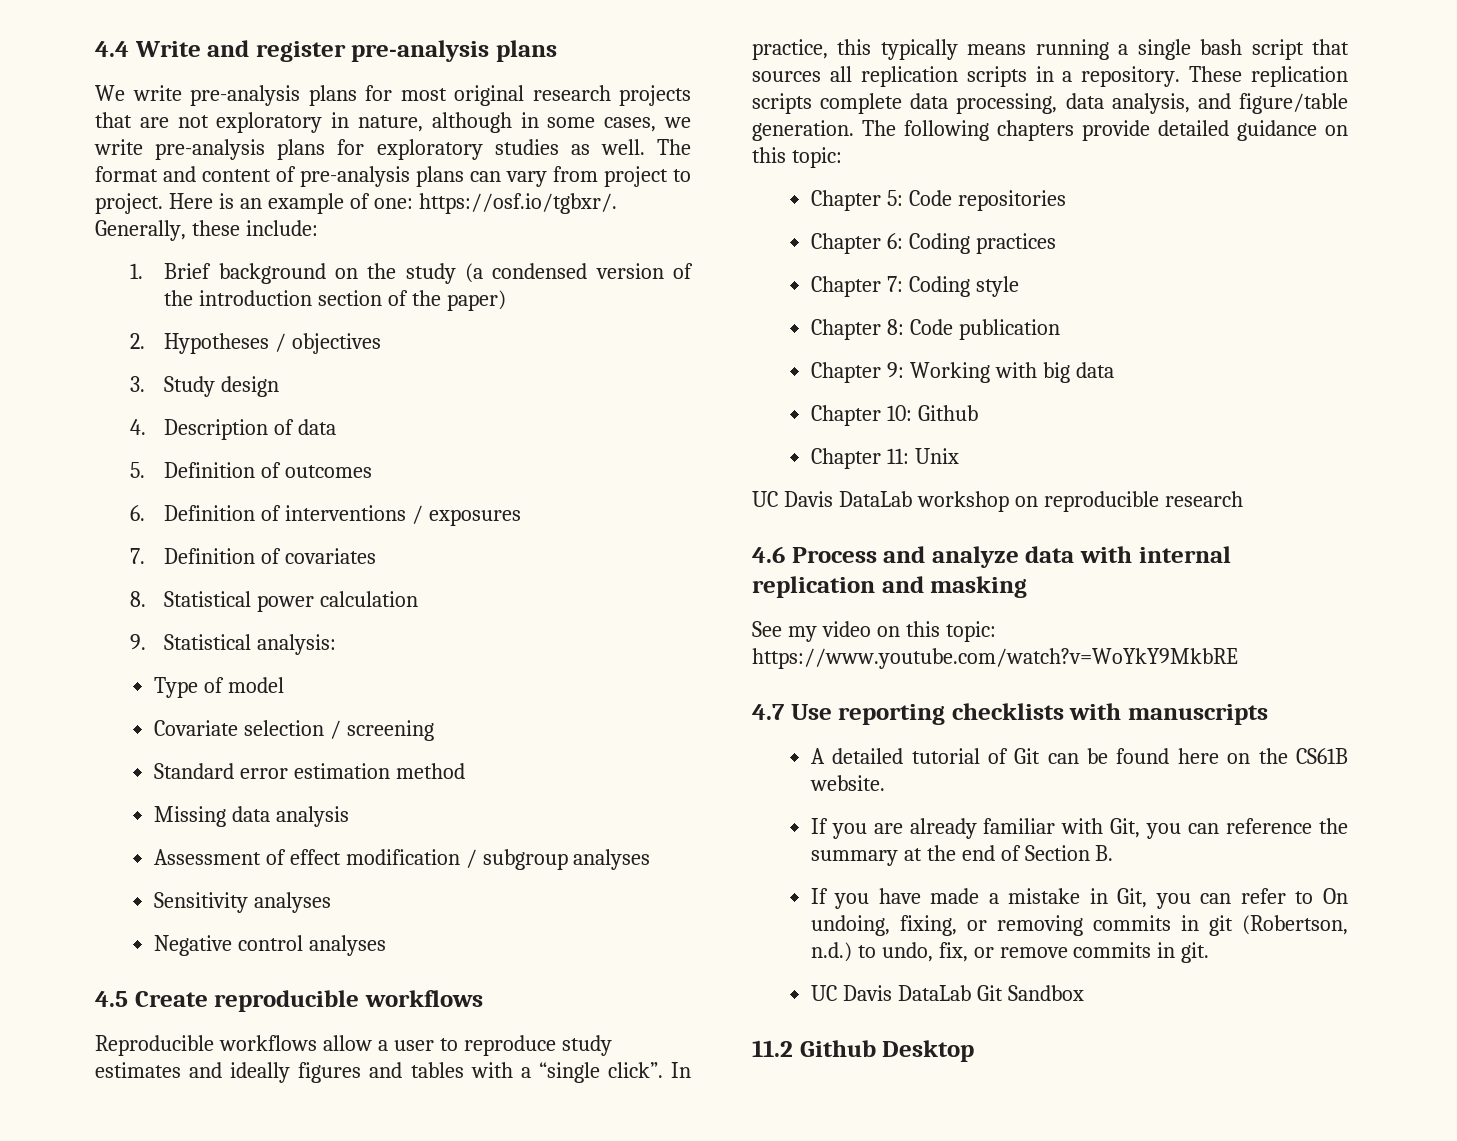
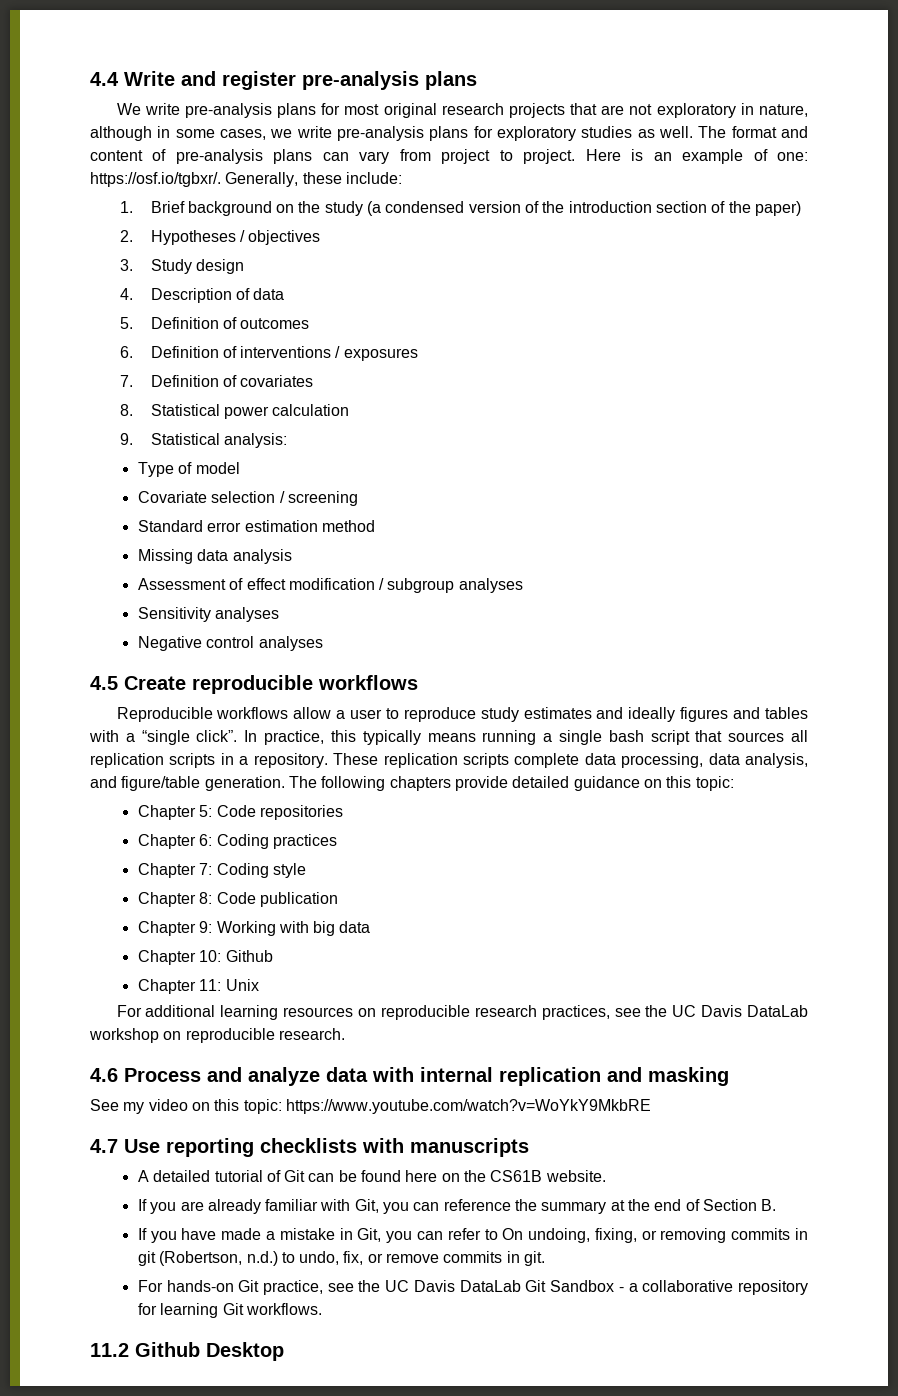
- UC Davis DataLab workshop on reproducible research
+ For additional learning resources on reproducible research practices, see the UC Davis DataLab workshop on reproducible research.
- UC Davis DataLab Git Sandbox
+ For hands-on Git practice, see the UC Davis DataLab Git Sandbox - a collaborative repository for learning Git workflows.

